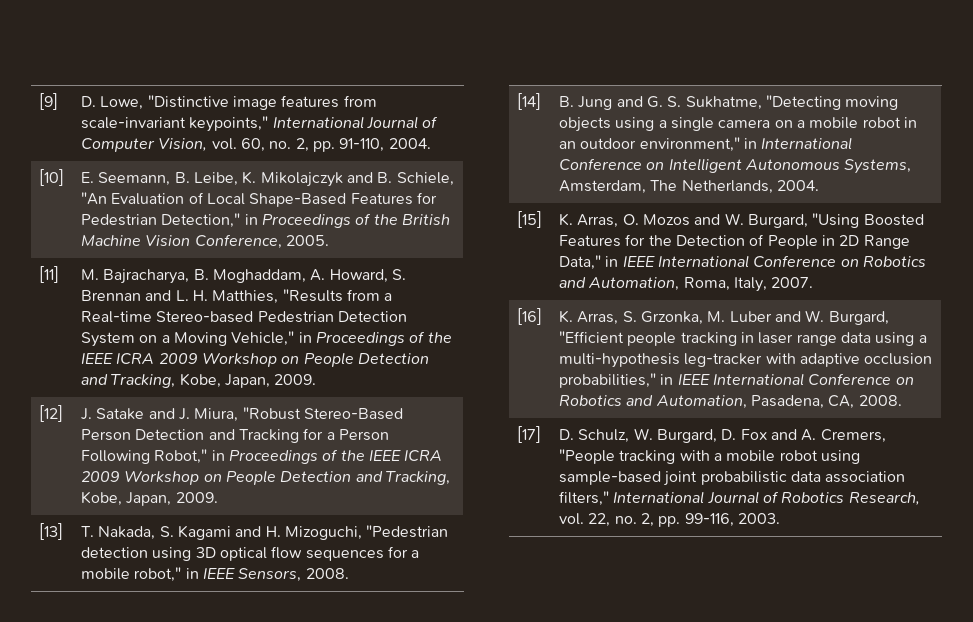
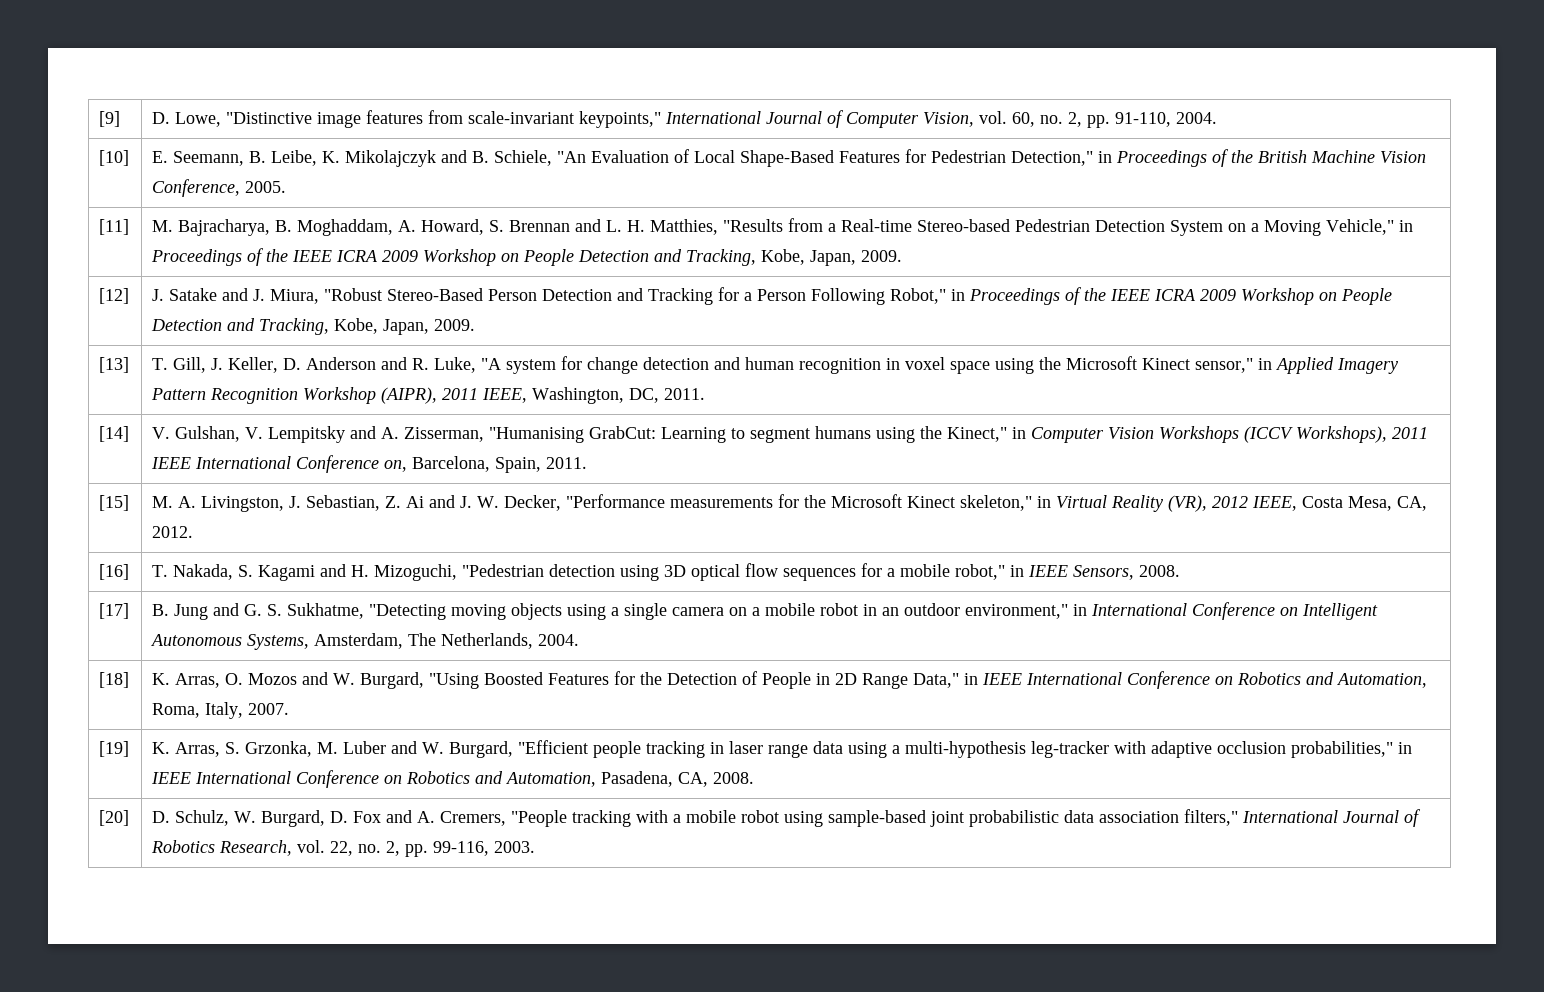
- [13] | T. Nakada, S. Kagami and H. Mizoguchi, "Pedestrian detection using 3D optical flow sequences for a mobile robot," in IEEE Sensors, 2008.
+ [13] | T. Gill, J. Keller, D. Anderson and R. Luke, "A system for change detection and human recognition in voxel space using the Microsoft Kinect sensor," in Applied Imagery Pattern Recognition Workshop (AIPR), 2011 IEEE, Washington, DC, 2011.
+ [14] | V. Gulshan, V. Lempitsky and A. Zisserman, "Humanising GrabCut: Learning to segment humans using the Kinect," in Computer Vision Workshops (ICCV Workshops), 2011 IEEE International Conference on, Barcelona, Spain, 2011.
+ [15] | M. A. Livingston, J. Sebastian, Z. Ai and J. W. Decker, "Performance measurements for the Microsoft Kinect skeleton," in Virtual Reality (VR), 2012 IEEE, Costa Mesa, CA, 2012.
+ [16] | T. Nakada, S. Kagami and H. Mizoguchi, "Pedestrian detection using 3D optical flow sequences for a mobile robot," in IEEE Sensors, 2008.
- [14] | B. Jung and G. S. Sukhatme, "Detecting moving objects using a single camera on a mobile robot in an outdoor environment," in International Conference on Intelligent Autonomous Systems, Amsterdam, The Netherlands, 2004.
+ [17] | B. Jung and G. S. Sukhatme, "Detecting moving objects using a single camera on a mobile robot in an outdoor environment," in International Conference on Intelligent Autonomous Systems, Amsterdam, The Netherlands, 2004.
- [15] | K. Arras, O. Mozos and W. Burgard, "Using Boosted Features for the Detection of People in 2D Range Data," in IEEE International Conference on Robotics and Automation, Roma, Italy, 2007.
+ [18] | K. Arras, O. Mozos and W. Burgard, "Using Boosted Features for the Detection of People in 2D Range Data," in IEEE International Conference on Robotics and Automation, Roma, Italy, 2007.
- [16] | K. Arras, S. Grzonka, M. Luber and W. Burgard, "Efficient people tracking in laser range data using a multi-hypothesis leg-tracker with adaptive occlusion probabilities," in IEEE International Conference on Robotics and Automation, Pasadena, CA, 2008.
+ [19] | K. Arras, S. Grzonka, M. Luber and W. Burgard, "Efficient people tracking in laser range data using a multi-hypothesis leg-tracker with adaptive occlusion probabilities," in IEEE International Conference on Robotics and Automation, Pasadena, CA, 2008.
- [17] | D. Schulz, W. Burgard, D. Fox and A. Cremers, "People tracking with a mobile robot using sample-based joint probabilistic data association filters," International Journal of Robotics Research, vol. 22, no. 2, pp. 99-116, 2003.
+ [20] | D. Schulz, W. Burgard, D. Fox and A. Cremers, "People tracking with a mobile robot using sample-based joint probabilistic data association filters," International Journal of Robotics Research, vol. 22, no. 2, pp. 99-116, 2003.

